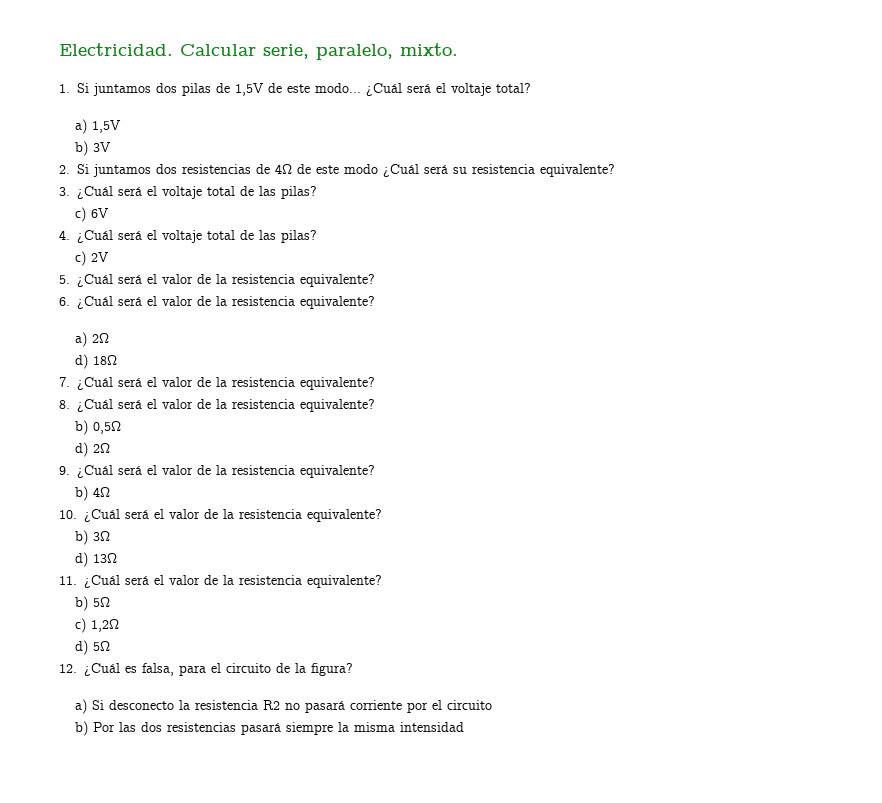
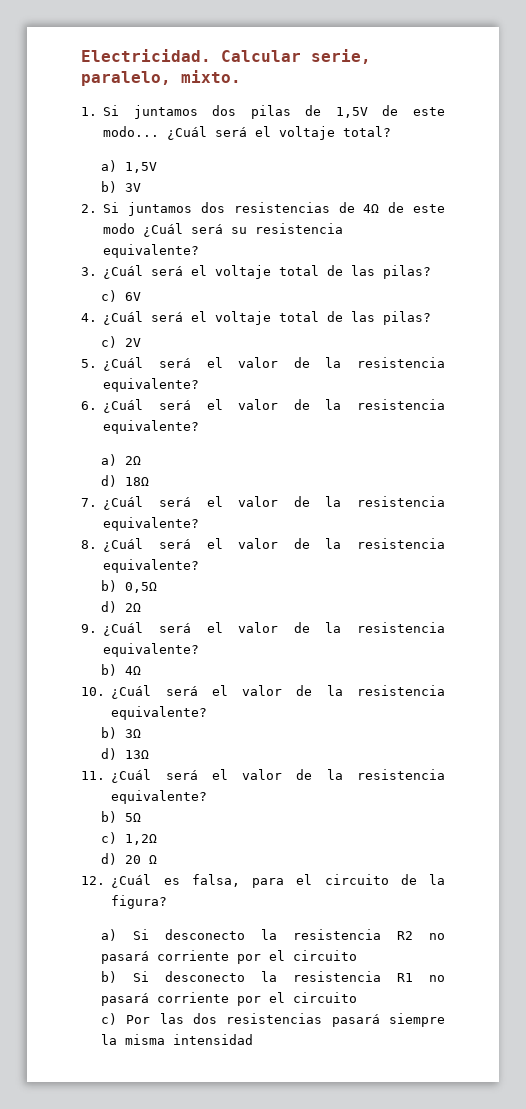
- d) 5Ω
+ d) 20 Ω
- b) Por las dos resistencias pasará siempre la misma intensidad
+ b) Si desconecto la resistencia R1 no pasará corriente por el circuito
+ c) Por las dos resistencias pasará siempre la misma intensidad

